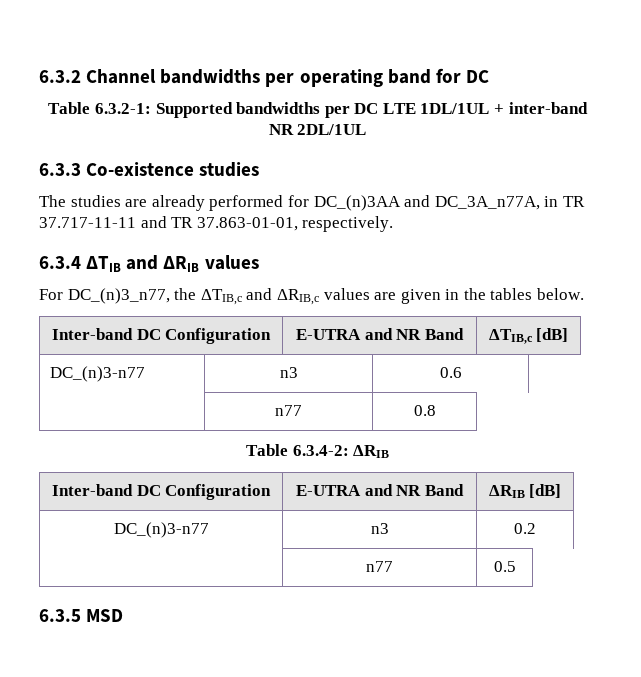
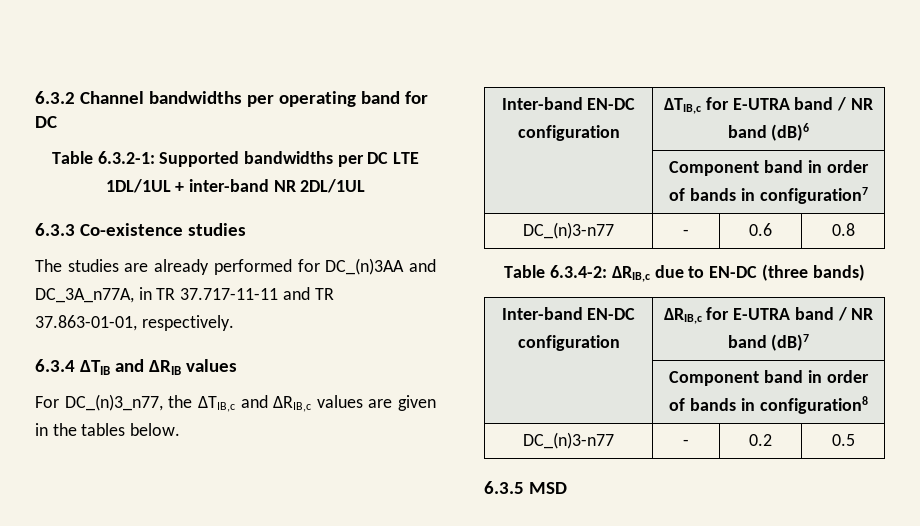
- Inter-band DC Configuration | E-UTRA and NR Band | ΔTIB,c [dB]
- DC_(n)3-n77 | n3 | 0.6
- | n77 | 0.8
+ Inter-band EN-DC configuration | ΔTIB,c for E-UTRA band / NR band (dB)6
+ | Component band in order of bands in configuration7
+ DC_(n)3-n77 | - | 0.6 | 0.8
- Table 6.3.4-2: ΔRIB
- Inter-band DC Configuration | E-UTRA and NR Band | ΔRIB [dB]
- DC_(n)3-n77 | n3 | 0.2
- | n77 | 0.5
+ Table 6.3.4-2: ΔRIB,c due to EN-DC (three bands)
+ Inter-band EN-DC configuration | ΔRIB,c for E-UTRA band / NR band (dB)7
+ | Component band in order of bands in configuration8
+ DC_(n)3-n77 | - | 0.2 | 0.5

